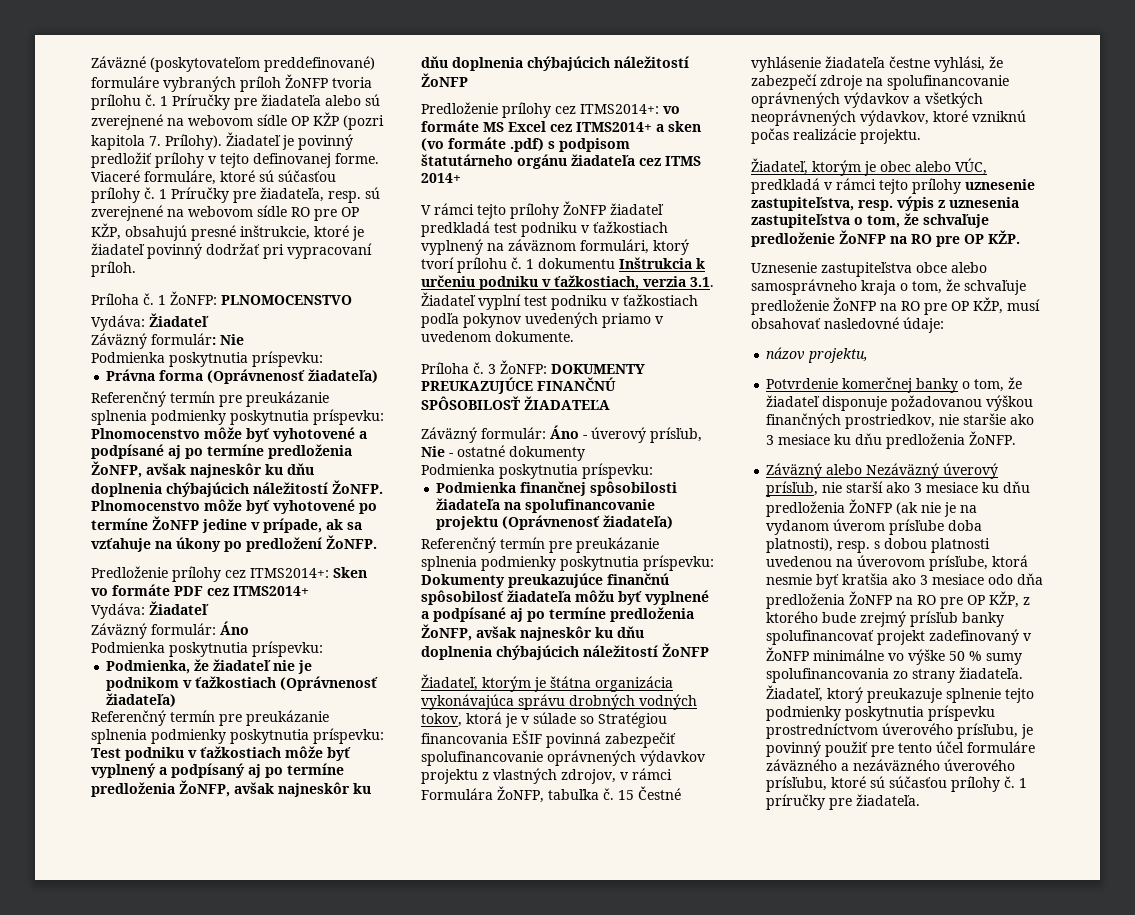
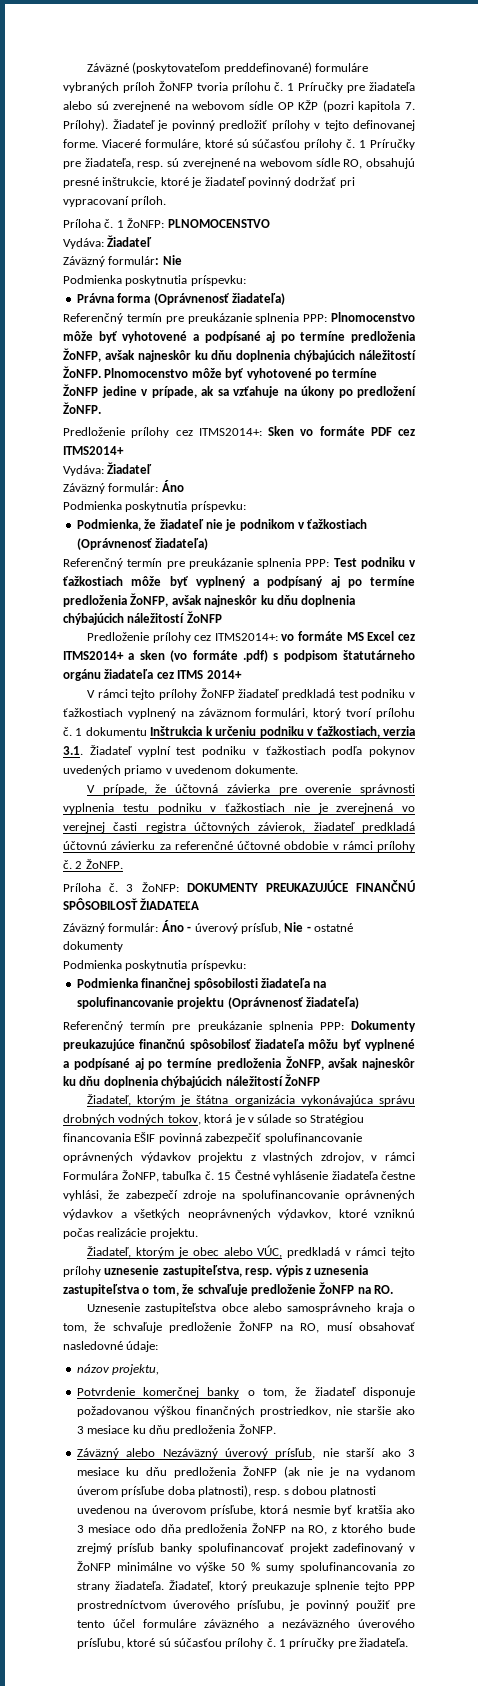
- 1 Príručky pre žiadateľa, resp. sú zverejnené na webovom sídle RO pre OP KŽP, obsahujú presné inštrukcie, ktoré je žiadateľ povinný dodržať pri vypracovaní príloh.
+ 1 Príručky pre žiadateľa, resp. sú zverejnené na webovom sídle RO, obsahujú presné inštrukcie, ktoré je žiadateľ povinný dodržať pri vypracovaní príloh.
- Referenčný termín pre preukázanie splnenia podmienky poskytnutia príspevku: Plnomocenstvo môže byť vyhotovené a podpísané aj po termíne predloženia ŽoNFP, avšak najneskôr ku dňu doplnenia chýbajúcich náležitostí ŽoNFP.
+ Referenčný termín pre preukázanie splnenia PPP: Plnomocenstvo môže byť vyhotovené a podpísané aj po termíne predloženia ŽoNFP, avšak najneskôr ku dňu doplnenia chýbajúcich náležitostí ŽoNFP.
- Referenčný termín pre preukázanie splnenia podmienky poskytnutia príspevku: Test podniku v ťažkostiach môže byť vyplnený a podpísaný aj po termíne predloženia ŽoNFP, avšak najneskôr ku dňu doplnenia chýbajúcich náležitostí ŽoNFP
+ Referenčný termín pre preukázanie splnenia PPP: Test podniku v ťažkostiach môže byť vyplnený a podpísaný aj po termíne predloženia ŽoNFP, avšak najneskôr ku dňu doplnenia chýbajúcich náležitostí ŽoNFP
+ V prípade, že účtovná závierka pre overenie správnosti vyplnenia testu podniku v ťažkostiach nie je zverejnená vo verejnej časti registra účtovných závierok, žiadateľ predkladá účtovnú závierku za referenčné účtovné obdobie v rámci prílohy č. 2 ŽoNFP.
- Referenčný termín pre preukázanie splnenia podmienky poskytnutia príspevku: Dokumenty preukazujúce finančnú spôsobilosť žiadateľa môžu byť vyplnené a podpísané aj po termíne predloženia ŽoNFP, avšak najneskôr ku dňu doplnenia chýbajúcich náležitostí ŽoNFP
+ Referenčný termín pre preukázanie splnenia PPP: Dokumenty preukazujúce finančnú spôsobilosť žiadateľa môžu byť vyplnené a podpísané aj po termíne predloženia ŽoNFP, avšak najneskôr ku dňu doplnenia chýbajúcich náležitostí ŽoNFP
- Žiadateľ, ktorým je obec alebo VÚC, predkladá v rámci tejto prílohy uznesenie zastupiteľstva, resp. výpis z uznesenia zastupiteľstva o tom, že schvaľuje predloženie ŽoNFP na RO pre OP KŽP.
+ Žiadateľ, ktorým je obec alebo VÚC, predkladá v rámci tejto prílohy uznesenie zastupiteľstva, resp. výpis z uznesenia zastupiteľstva o tom, že schvaľuje predloženie ŽoNFP na RO.
- Uznesenie zastupiteľstva obce alebo samosprávneho kraja o tom, že schvaľuje predloženie ŽoNFP na RO pre OP KŽP, musí obsahovať nasledovné údaje:
+ Uznesenie zastupiteľstva obce alebo samosprávneho kraja o tom, že schvaľuje predloženie ŽoNFP na RO, musí obsahovať nasledovné údaje:
- Záväzný alebo Nezáväzný úverový prísľub, nie starší ako 3 mesiace ku dňu predloženia ŽoNFP (ak nie je na vydanom úverom prísľube doba platnosti), resp. s dobou platnosti uvedenou na úverovom prísľube, ktorá nesmie byť kratšia ako 3 mesiace odo dňa predloženia ŽoNFP na RO pre OP KŽP, z ktorého bude zrejmý prísľub banky spolufinancovať projekt zadefinovaný v ŽoNFP minimálne vo výške 50 % sumy spolufinancovania zo strany žiadateľa.
+ Záväzný alebo Nezáväzný úverový prísľub, nie starší ako 3 mesiace ku dňu predloženia ŽoNFP (ak nie je na vydanom úverom prísľube doba platnosti), resp. s dobou platnosti uvedenou na úverovom prísľube, ktorá nesmie byť kratšia ako 3 mesiace odo dňa predloženia ŽoNFP na RO, z ktorého bude zrejmý prísľub banky spolufinancovať projekt zadefinovaný v ŽoNFP minimálne vo výške 50 % sumy spolufinancovania zo strany žiadateľa.
- Žiadateľ, ktorý preukazuje splnenie tejto podmienky poskytnutia príspevku prostredníctvom úverového prísľubu, je povinný použiť pre tento účel formuláre záväzného a nezáväzného úverového prísľubu, ktoré sú súčasťou prílohy č.
+ Žiadateľ, ktorý preukazuje splnenie tejto PPP prostredníctvom úverového prísľubu, je povinný použiť pre tento účel formuláre záväzného a nezáväzného úverového prísľubu, ktoré sú súčasťou prílohy č.

